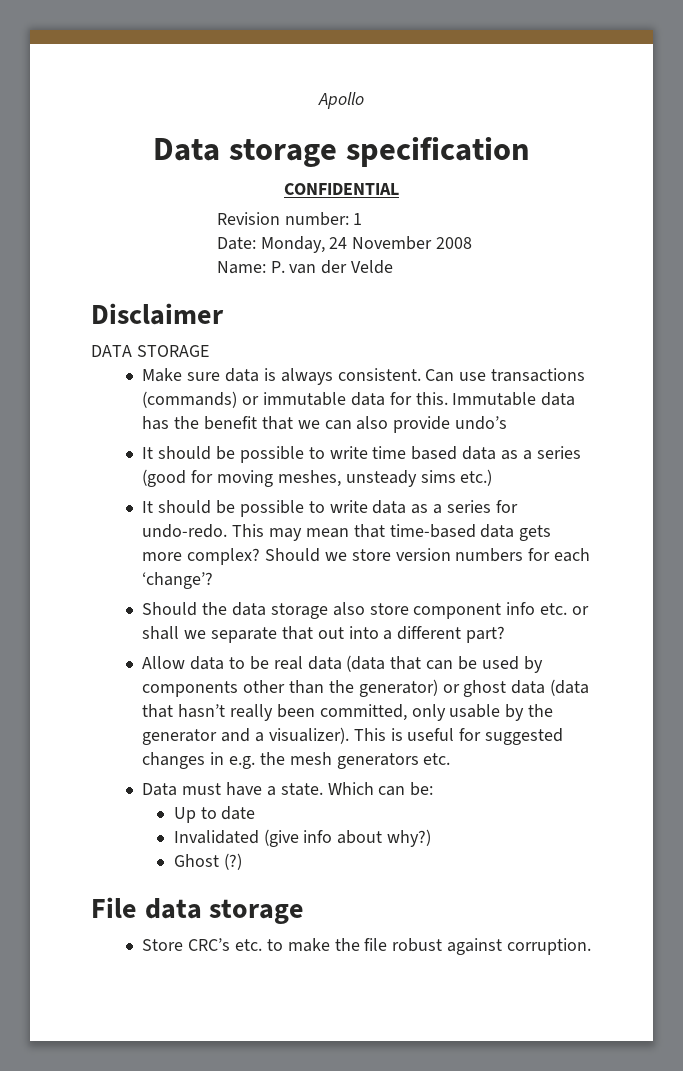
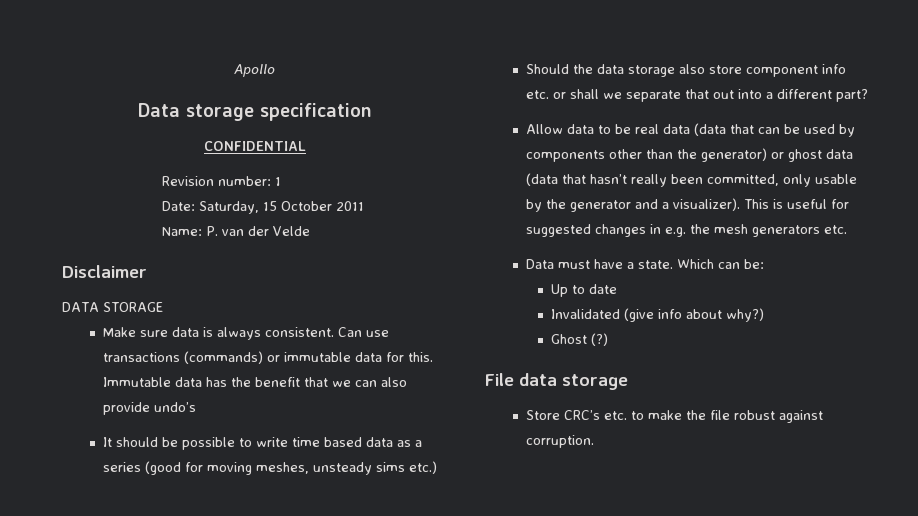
- Date: Monday, 24 November 2008
+ Date: Saturday, 15 October 2011
- It should be possible to write data as a series for undo-redo. This may mean that time-based data gets more complex? Should we store version numbers for each ‘change’?

